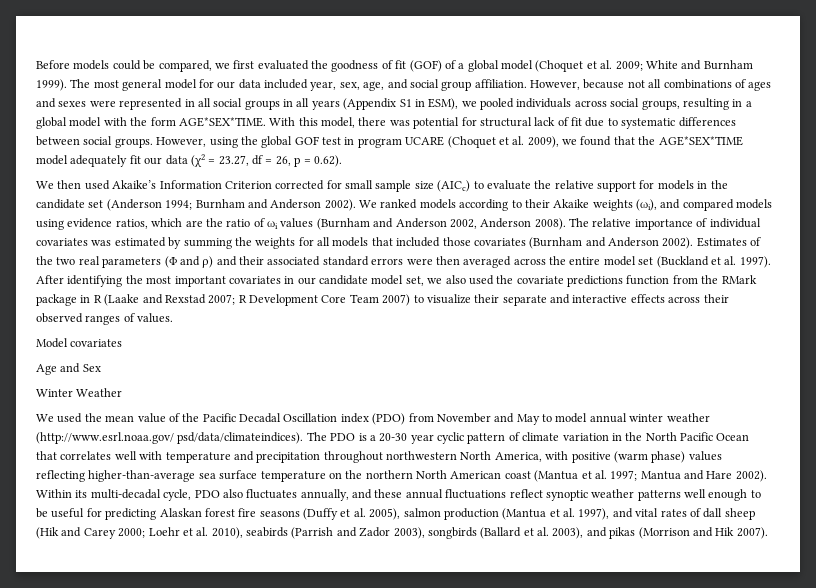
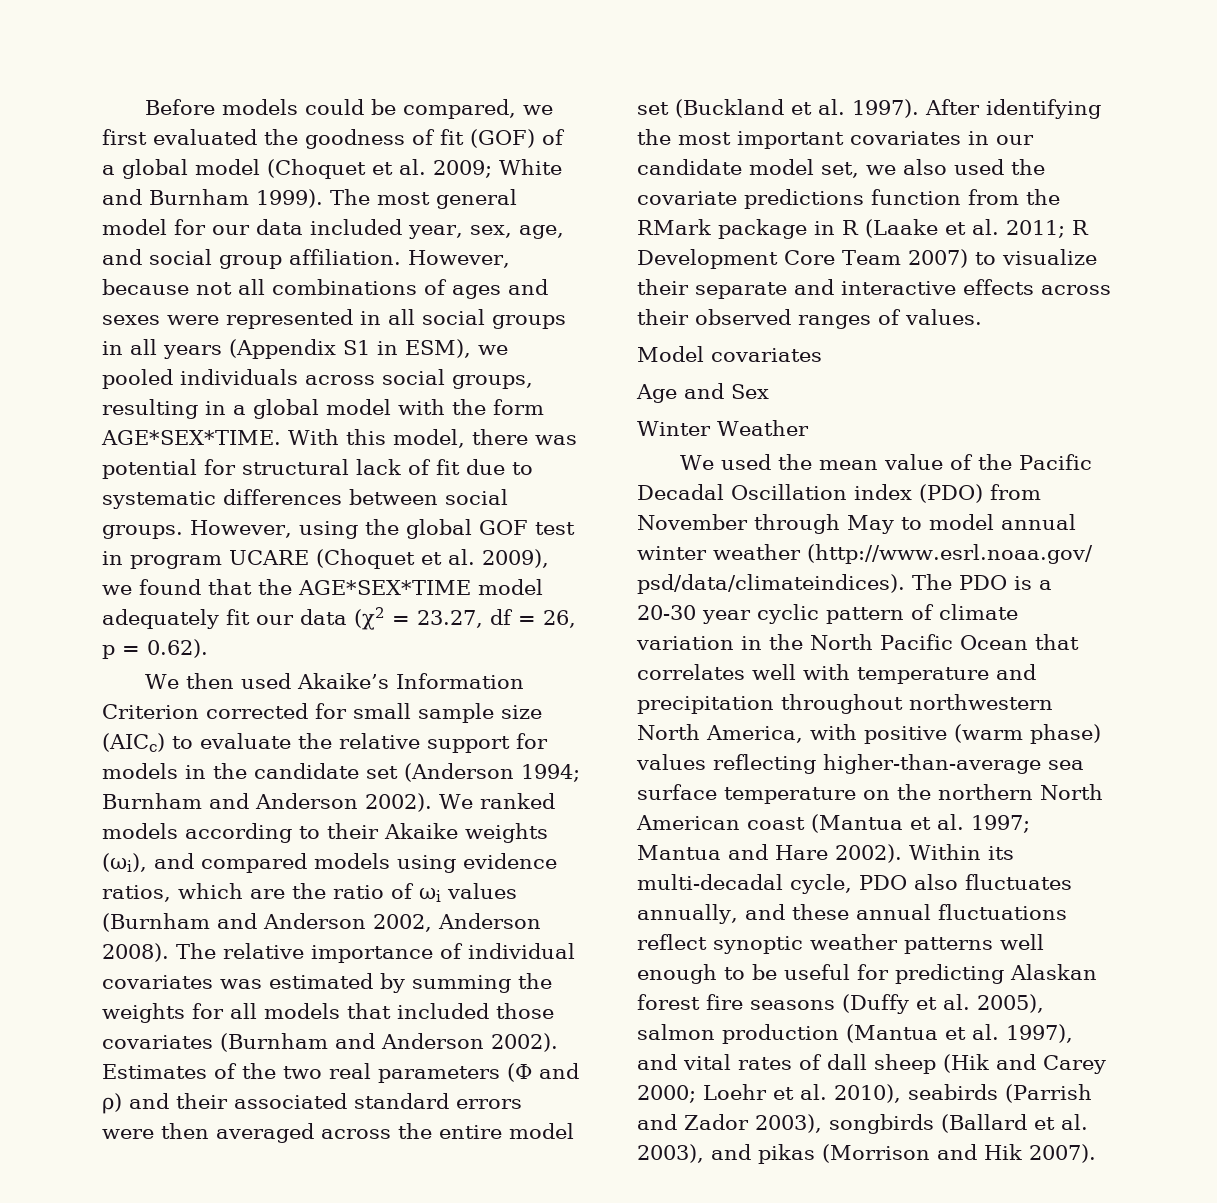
- After identifying the most important covariates in our candidate model set, we also used the covariate predictions function from the RMark package in R (Laake and Rexstad 2007; R Development Core Team 2007) to visualize their separate and interactive effects across their observed ranges of values.
+ After identifying the most important covariates in our candidate model set, we also used the covariate predictions function from the RMark package in R (Laake et al. 2011; R Development Core Team 2007) to visualize their separate and interactive effects across their observed ranges of values.
- We used the mean value of the Pacific Decadal Oscillation index (PDO) from November and May to model annual winter weather (http://www.esrl.noaa.gov/ psd/data/climateindices).
+ We used the mean value of the Pacific Decadal Oscillation index (PDO) from November through May to model annual winter weather (http://www.esrl.noaa.gov/ psd/data/climateindices).

